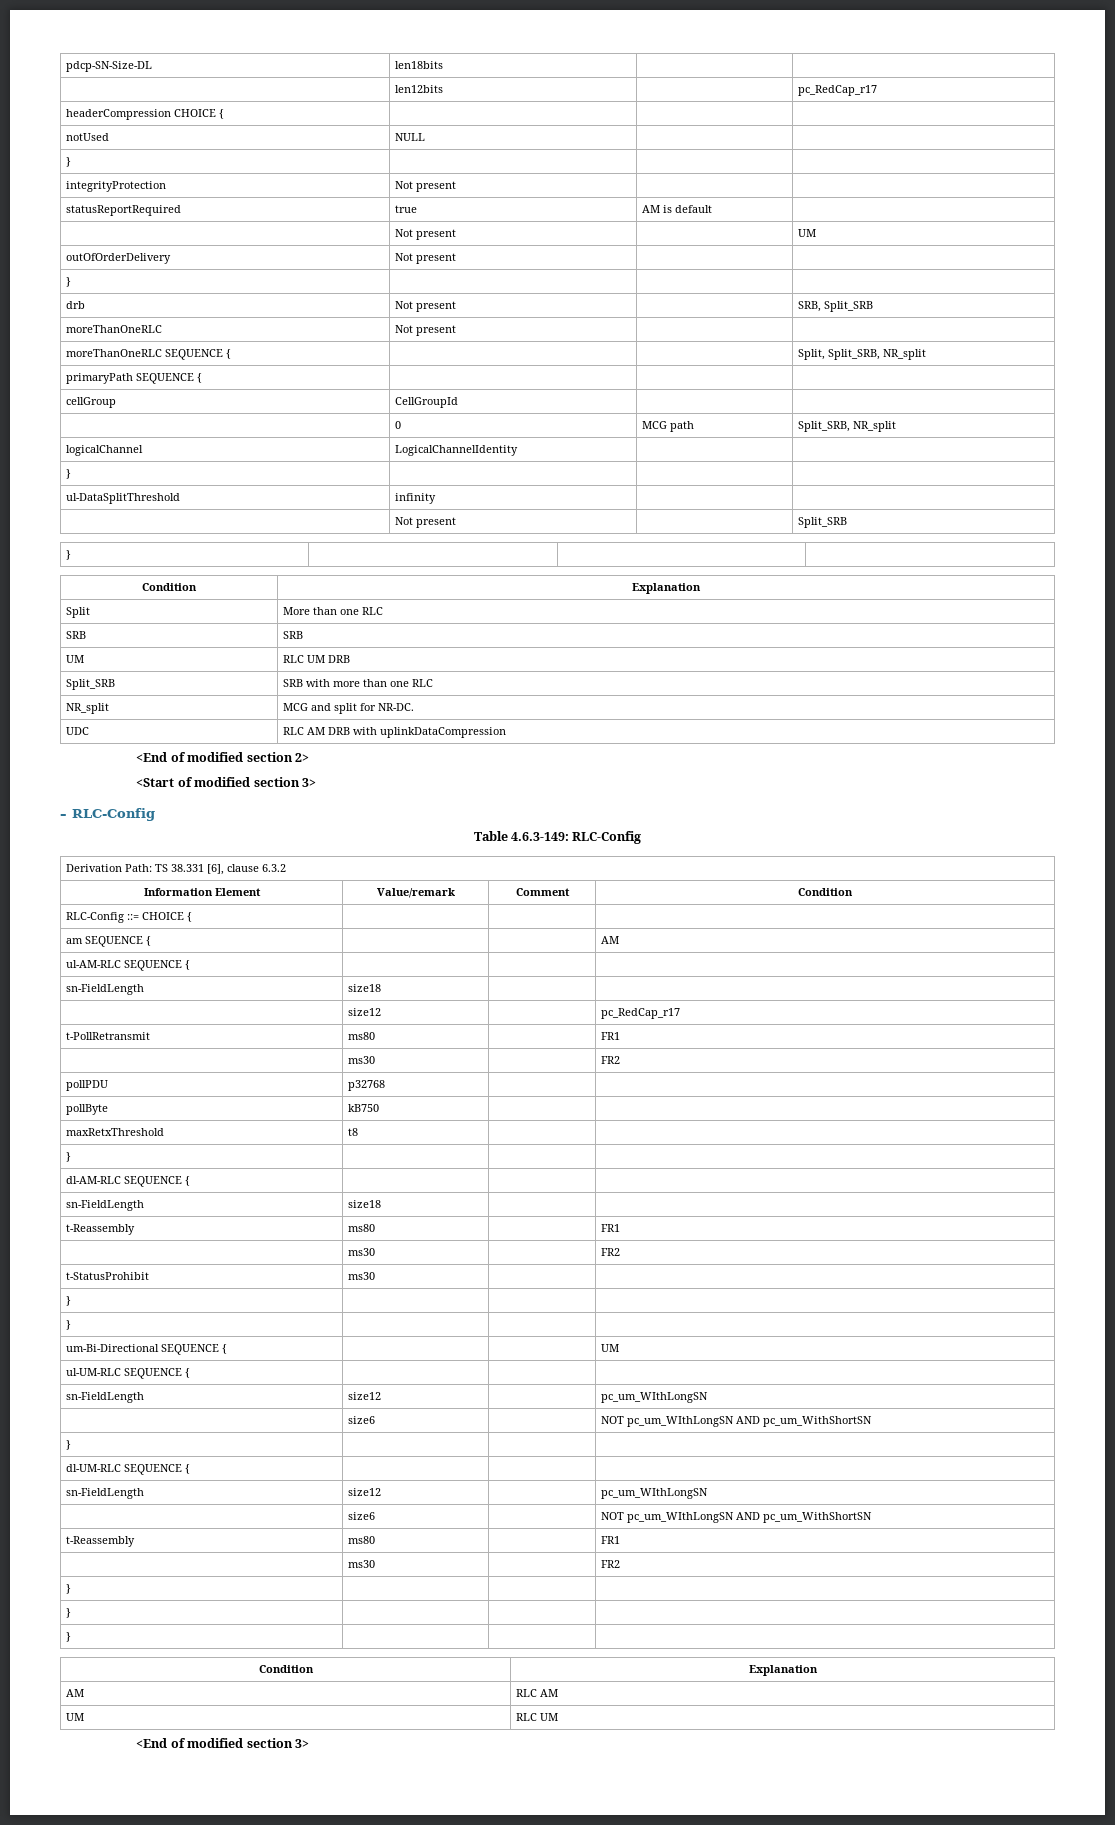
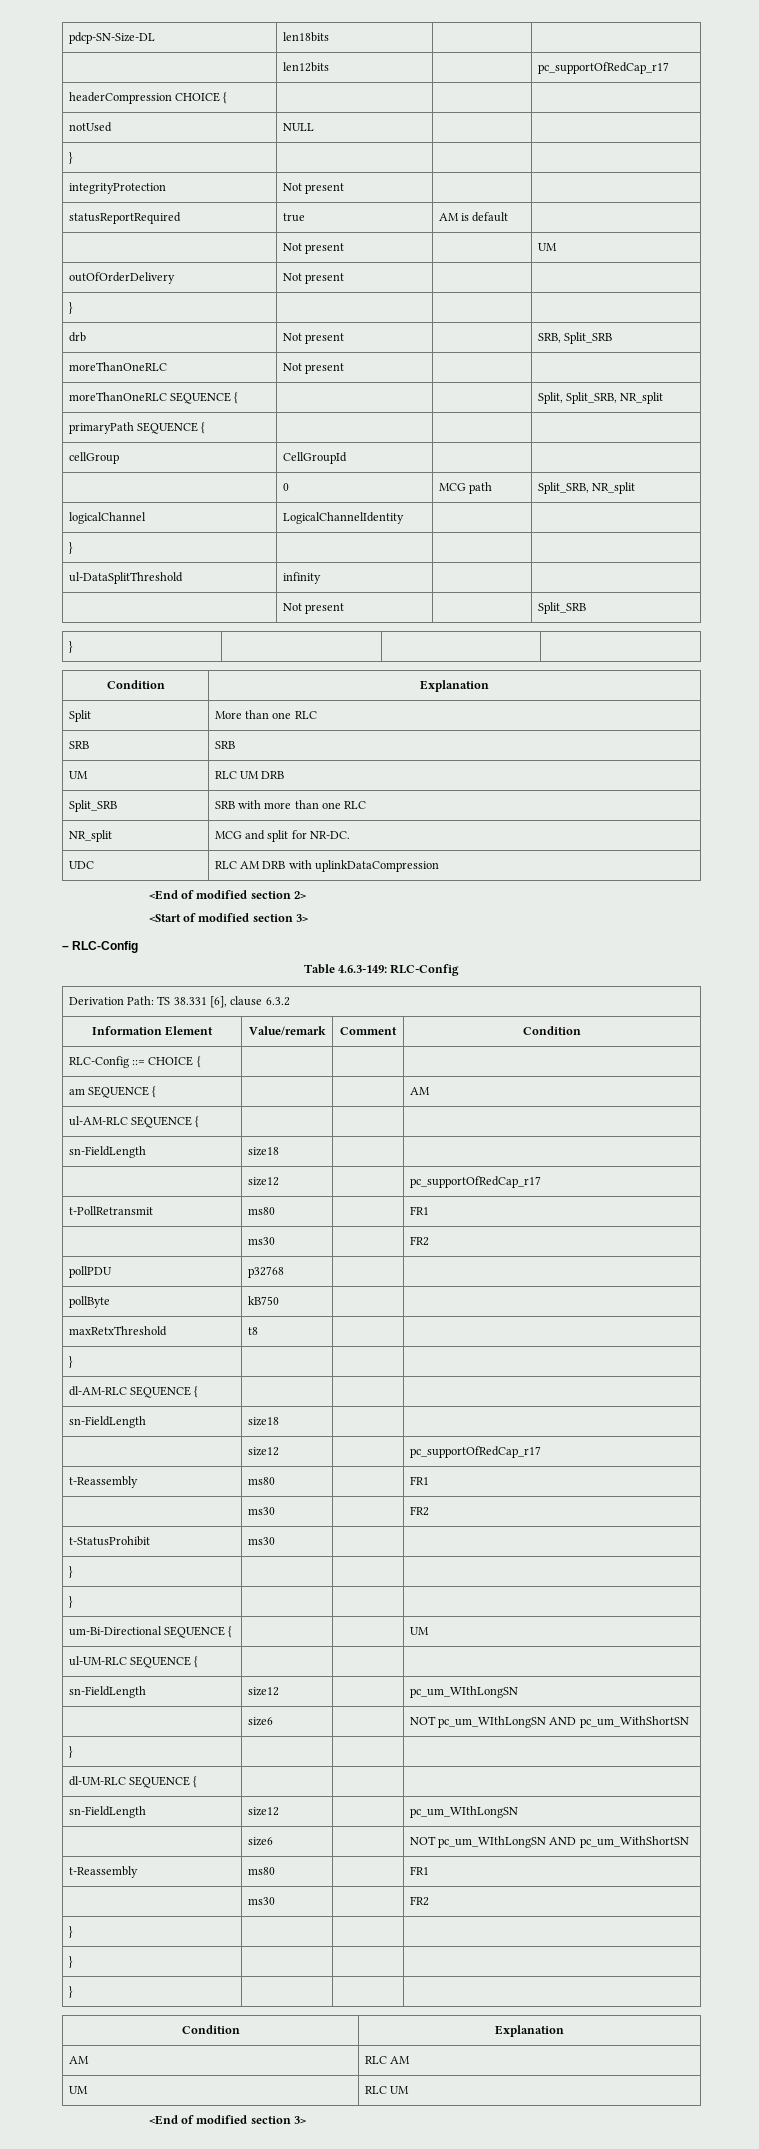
- | len12bits | | pc_RedCap_r17
+ | len12bits | | pc_supportOfRedCap_r17
  ul-AM-RLC SEQUENCE { | | |
  sn-FieldLength | size18 | |
- | size12 | | pc_RedCap_r17
+ | size12 | | pc_supportOfRedCap_r17
  dl-AM-RLC SEQUENCE { | | |
  sn-FieldLength | size18 | |
+ | size12 | | pc_supportOfRedCap_r17

